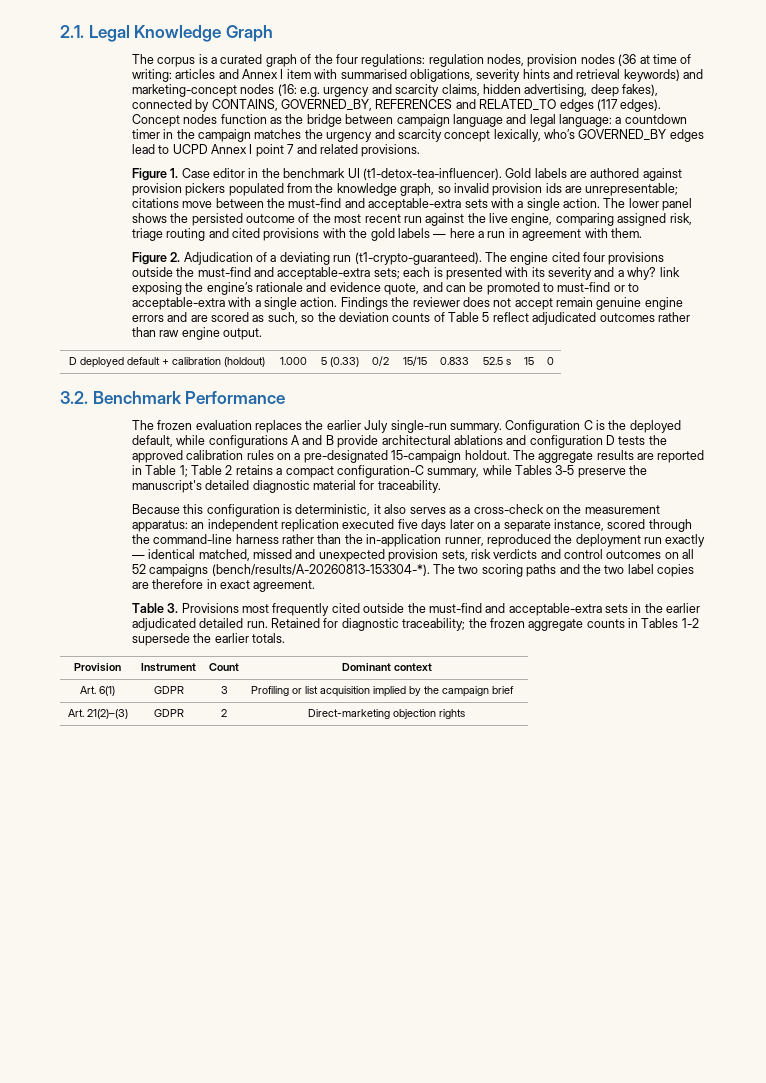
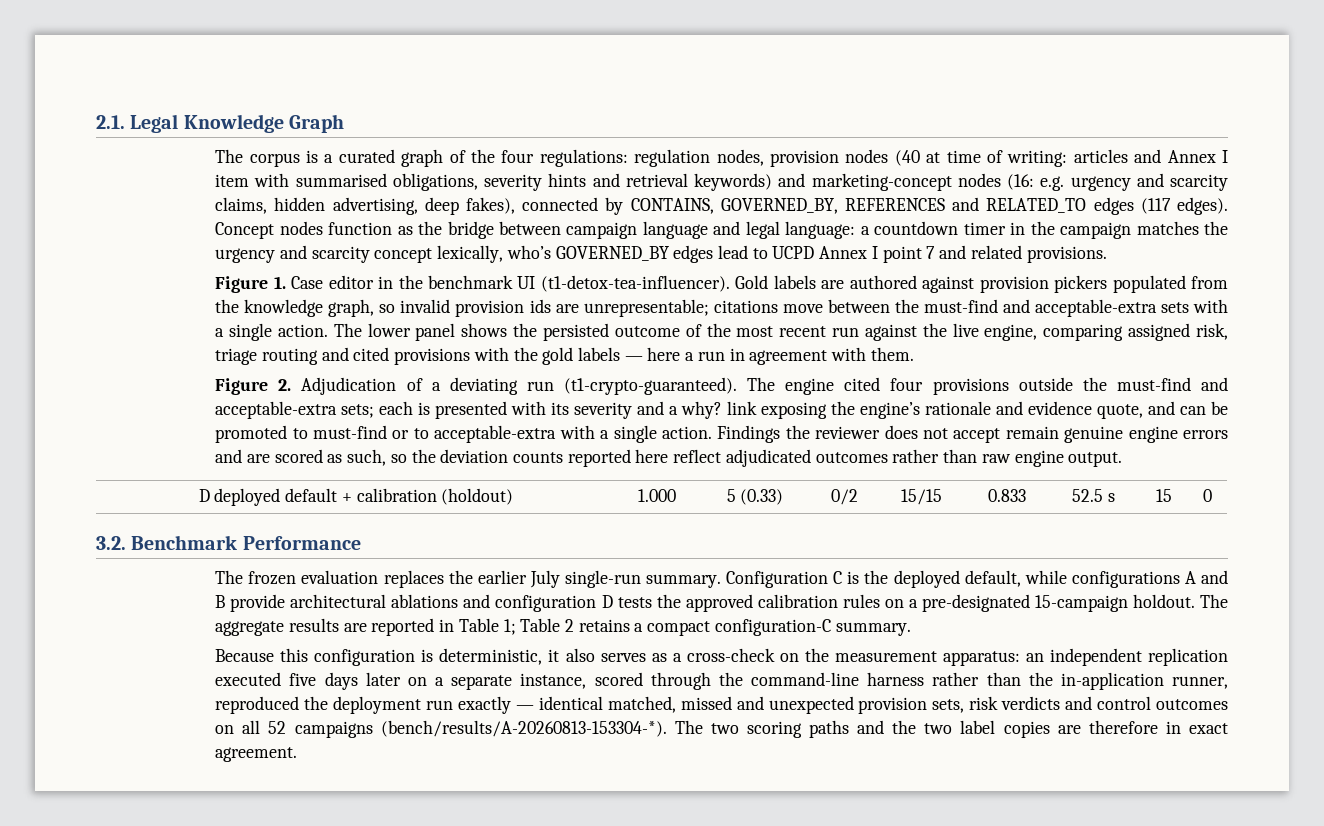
- The corpus is a curated graph of the four regulations: regulation nodes, provision nodes (36 at time of writing: articles and Annex I item with summarised obligations, severity hints and retrieval keywords) and marketing-concept nodes (16: e.g. urgency and scarcity claims, hidden advertising, deep fakes), connected by CONTAINS, GOVERNED_BY, REFERENCES and RELATED_TO edges (117 edges).
+ The corpus is a curated graph of the four regulations: regulation nodes, provision nodes (40 at time of writing: articles and Annex I item with summarised obligations, severity hints and retrieval keywords) and marketing-concept nodes (16: e.g. urgency and scarcity claims, hidden advertising, deep fakes), connected by CONTAINS, GOVERNED_BY, REFERENCES and RELATED_TO edges (117 edges).
- Findings the reviewer does not accept remain genuine engine errors and are scored as such, so the deviation counts of Table 5 reflect adjudicated outcomes rather than raw engine output.
+ Findings the reviewer does not accept remain genuine engine errors and are scored as such, so the deviation counts reported here reflect adjudicated outcomes rather than raw engine output.
- The aggregate results are reported in Table 1; Table 2 retains a compact configuration-C summary, while Tables 3-5 preserve the manuscript's detailed diagnostic material for traceability.
+ The aggregate results are reported in Table 1; Table 2 retains a compact configuration-C summary.
- Table 3. Provisions most frequently cited outside the must-find and acceptable-extra sets in the earlier adjudicated detailed run. Retained for diagnostic traceability; the frozen aggregate counts in Tables 1-2 supersede the earlier totals.
- Provision | Instrument | Count | Dominant context
- Art. 6(1) | GDPR | 3 | Profiling or list acquisition implied by the campaign brief
- Art. 21(2)–(3) | GDPR | 2 | Direct-marketing objection rights

